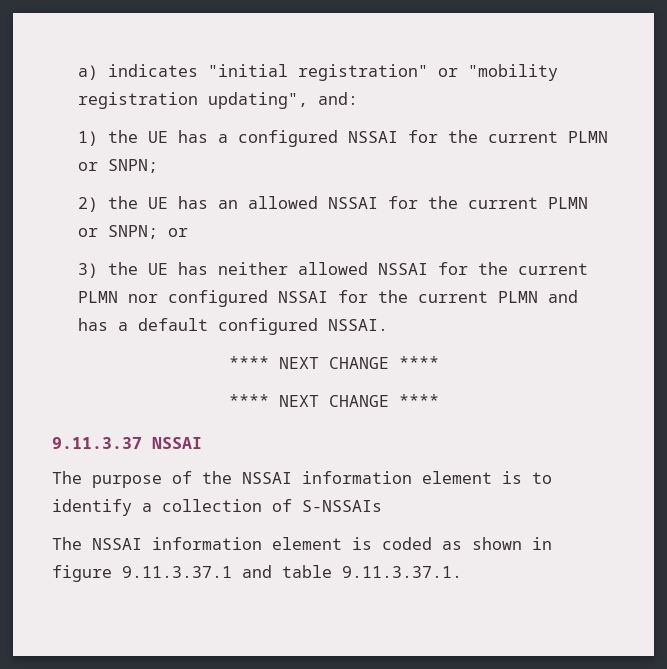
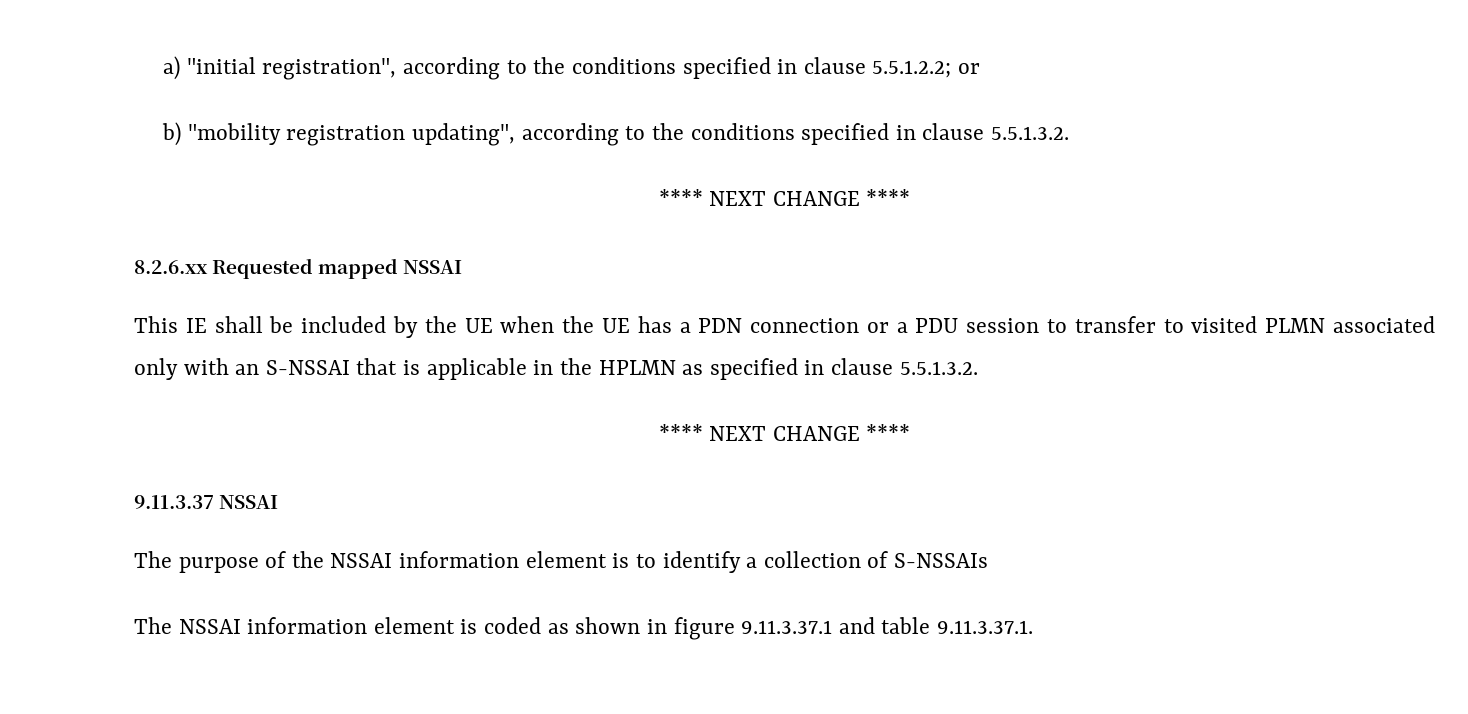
- a) indicates "initial registration" or "mobility registration updating", and:
- 1) the UE has a configured NSSAI for the current PLMN or SNPN;
- 2) the UE has an allowed NSSAI for the current PLMN or SNPN; or
- 3) the UE has neither allowed NSSAI for the current PLMN nor configured NSSAI for the current PLMN and has a default configured NSSAI.
+ a) "initial registration", according to the conditions specified in clause 5.5.1.2.2; or
+ b) "mobility registration updating", according to the conditions specified in clause 5.5.1.3.2.
  **** NEXT CHANGE ****
+ 8.2.6.xx Requested mapped NSSAI
+ This IE shall be included by the UE when the UE has a PDN connection or a PDU session to transfer to visited PLMN associated only with an S-NSSAI that is applicable in the HPLMN as specified in clause 5.5.1.3.2.

